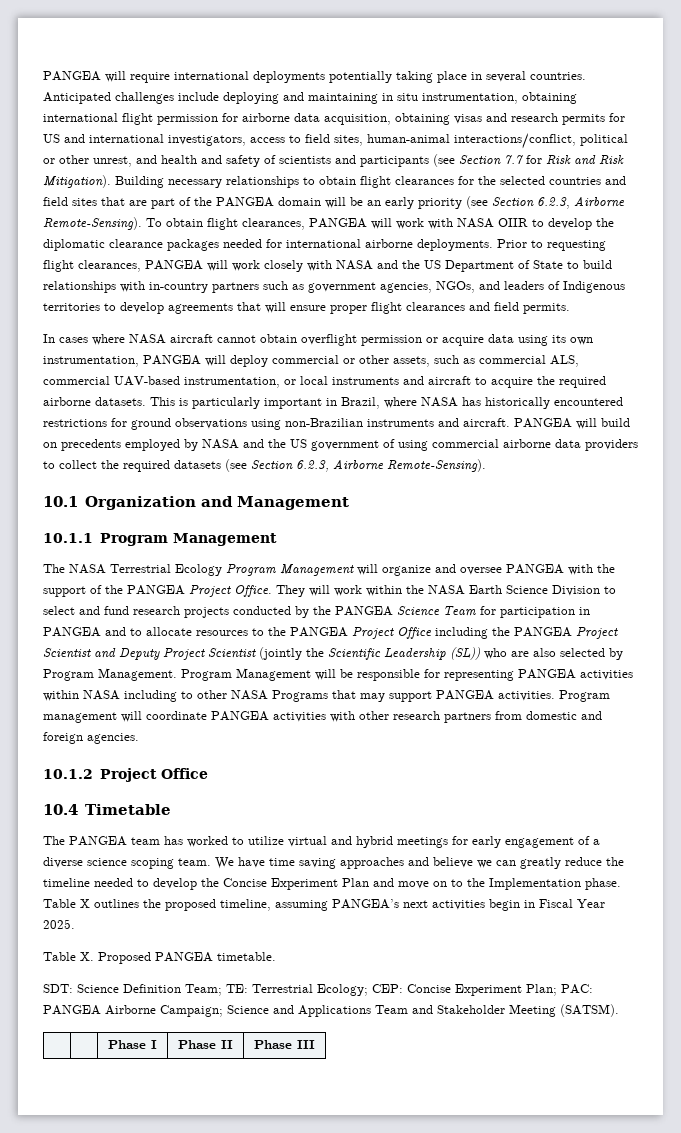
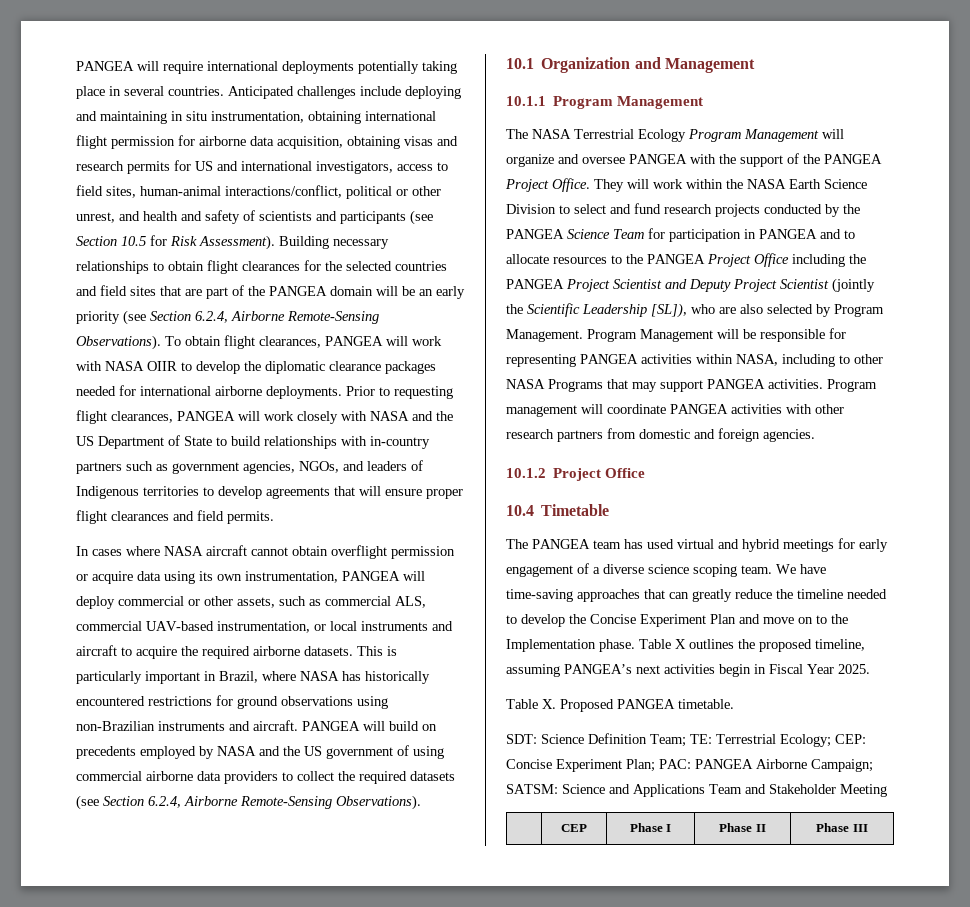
- Anticipated challenges include deploying and maintaining in situ instrumentation, obtaining international flight permission for airborne data acquisition, obtaining visas and research permits for US and international investigators, access to field sites, human-animal interactions/conflict, political or other unrest, and health and safety of scientists and participants (see Section 7.7 for Risk and Risk Mitigation).
+ Anticipated challenges include deploying and maintaining in situ instrumentation, obtaining international flight permission for airborne data acquisition, obtaining visas and research permits for US and international investigators, access to field sites, human-animal interactions/conflict, political or other unrest, and health and safety of scientists and participants (see Section 10.5 for Risk Assessment).
- Building necessary relationships to obtain flight clearances for the selected countries and field sites that are part of the PANGEA domain will be an early priority (see Section 6.2.3, Airborne Remote-Sensing).
+ Building necessary relationships to obtain flight clearances for the selected countries and field sites that are part of the PANGEA domain will be an early priority (see Section 6.2.4, Airborne Remote-Sensing Observations).
- PANGEA will build on precedents employed by NASA and the US government of using commercial airborne data providers to collect the required datasets (see Section 6.2.3, Airborne Remote-Sensing).
+ PANGEA will build on precedents employed by NASA and the US government of using commercial airborne data providers to collect the required datasets (see Section 6.2.4, Airborne Remote-Sensing Observations).
- They will work within the NASA Earth Science Division to select and fund research projects conducted by the PANGEA Science Team for participation in PANGEA and to allocate resources to the PANGEA Project Office including the PANGEA Project Scientist and Deputy Project Scientist (jointly the Scientific Leadership (SL)) who are also selected by Program Management.
+ They will work within the NASA Earth Science Division to select and fund research projects conducted by the PANGEA Science Team for participation in PANGEA and to allocate resources to the PANGEA Project Office including the PANGEA Project Scientist and Deputy Project Scientist (jointly the Scientific Leadership [SL]), who are also selected by Program Management.
- Program Management will be responsible for representing PANGEA activities within NASA including to other NASA Programs that may support PANGEA activities.
+ Program Management will be responsible for representing PANGEA activities within NASA, including to other NASA Programs that may support PANGEA activities.
- The PANGEA team has worked to utilize virtual and hybrid meetings for early engagement of a diverse science scoping team.
+ The PANGEA team has used virtual and hybrid meetings for early engagement of a diverse science scoping team.
- We have time saving approaches and believe we can greatly reduce the timeline needed to develop the Concise Experiment Plan and move on to the Implementation phase.
+ We have time-saving approaches that can greatly reduce the timeline needed to develop the Concise Experiment Plan and move on to the Implementation phase.
- SDT: Science Definition Team; TE: Terrestrial Ecology; CEP: Concise Experiment Plan; PAC: PANGEA Airborne Campaign; Science and Applications Team and Stakeholder Meeting (SATSM).
- | | Phase I | Phase II | Phase III
+ SDT: Science Definition Team; TE: Terrestrial Ecology; CEP: Concise Experiment Plan; PAC: PANGEA Airborne Campaign; SATSM: Science and Applications Team and Stakeholder Meeting
+ | CEP | Phase I | Phase II | Phase III

